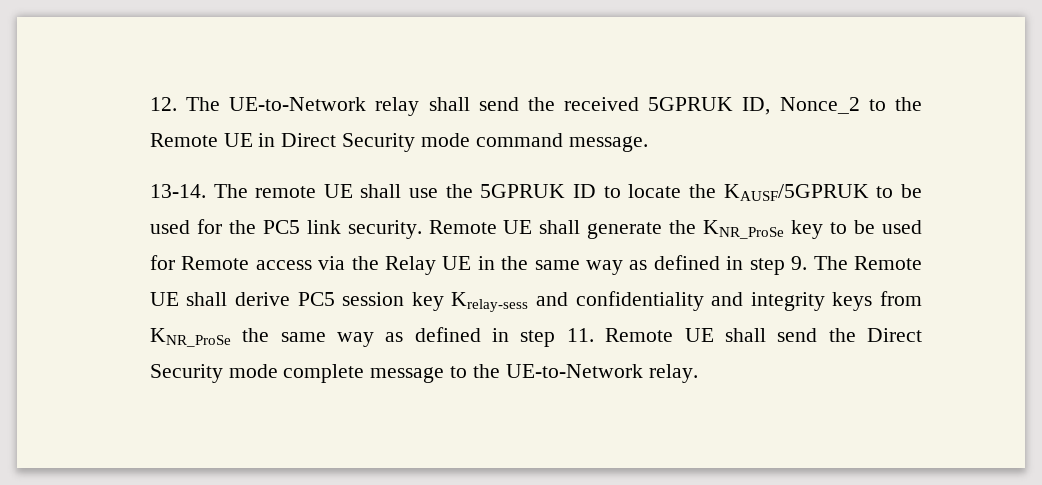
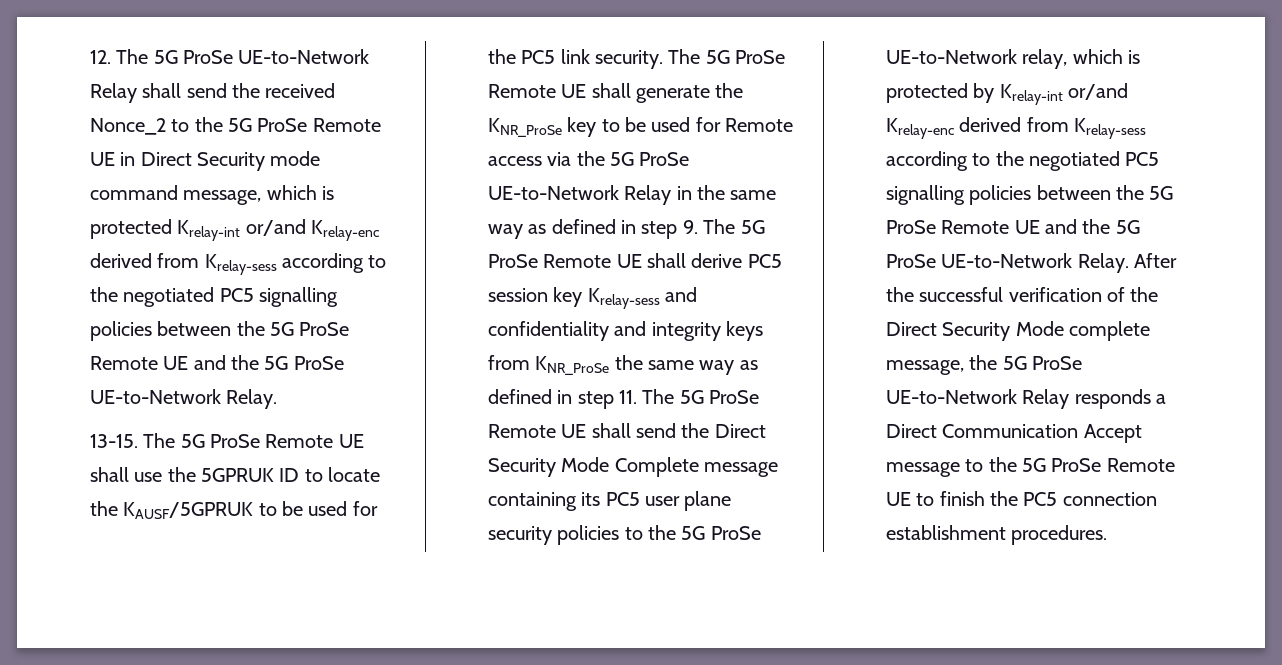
- 12. The UE-to-Network relay shall send the received 5GPRUK ID, Nonce_2 to the Remote UE in Direct Security mode command message.
- 13-14. The remote UE shall use the 5GPRUK ID to locate the KAUSF/5GPRUK to be used for the PC5 link security.
+ 12. The 5G ProSe UE-to-Network Relay shall send the received Nonce_2 to the 5G ProSe Remote UE in Direct Security mode command message, which is protected Krelay-int or/and Krelay-enc derived from Krelay-sess according to the negotiated PC5 signalling policies between the 5G ProSe Remote UE and the 5G ProSe UE-to-Network Relay.
+ 13-15. The 5G ProSe Remote UE shall use the 5GPRUK ID to locate the KAUSF/5GPRUK to be used for the PC5 link security.
- Remote UE shall generate the KNR_ProSe key to be used for Remote access via the Relay UE in the same way as defined in step 9. The Remote UE shall derive PC5 session key Krelay-sess and confidentiality and integrity keys from KNR_ProSe the same way as defined in step 11. Remote UE shall send the Direct Security mode complete message to the UE-to-Network relay.
+ The 5G ProSe Remote UE shall generate the KNR_ProSe key to be used for Remote access via the 5G ProSe UE-to-Network Relay in the same way as defined in step 9. The 5G ProSe Remote UE shall derive PC5 session key Krelay-sess and confidentiality and integrity keys from KNR_ProSe the same way as defined in step 11. The 5G ProSe Remote UE shall send the Direct Security Mode Complete message containing its PC5 user plane security policies to the 5G ProSe UE-to-Network relay, which is protected by Krelay-int or/and Krelay-enc derived from Krelay-sess according to the negotiated PC5 signalling policies between the 5G ProSe Remote UE and the 5G ProSe UE-to-Network Relay. After the successful verification of the Direct Security Mode complete message, the 5G ProSe UE-to-Network Relay responds a Direct Communication Accept message to the 5G ProSe Remote UE to finish the PC5 connection establishment procedures.

